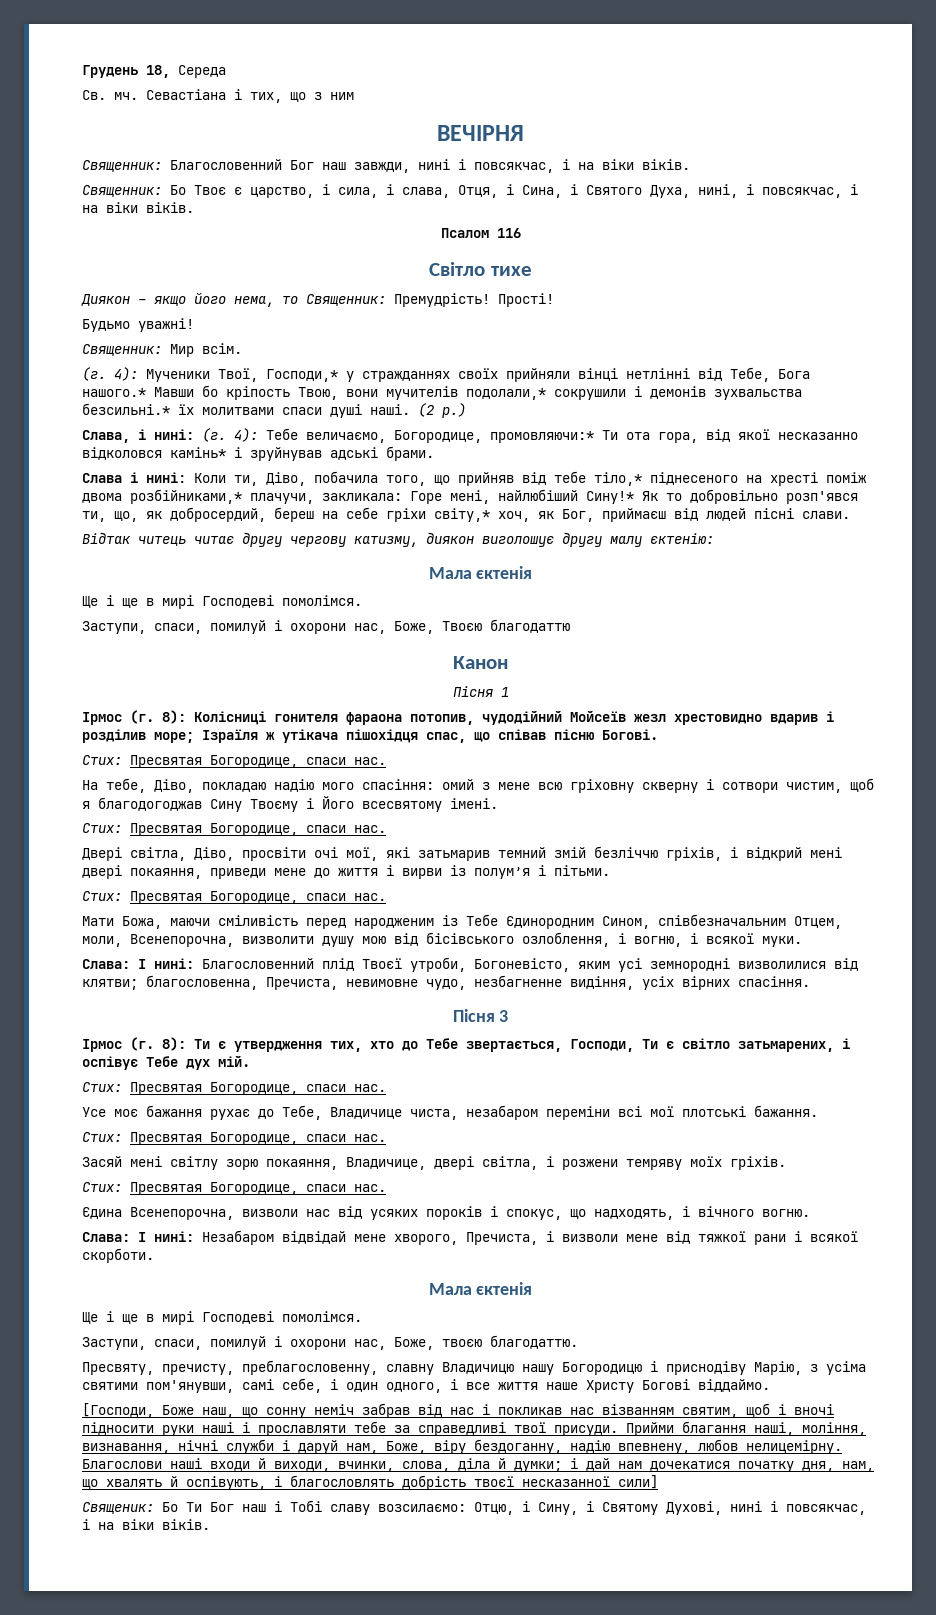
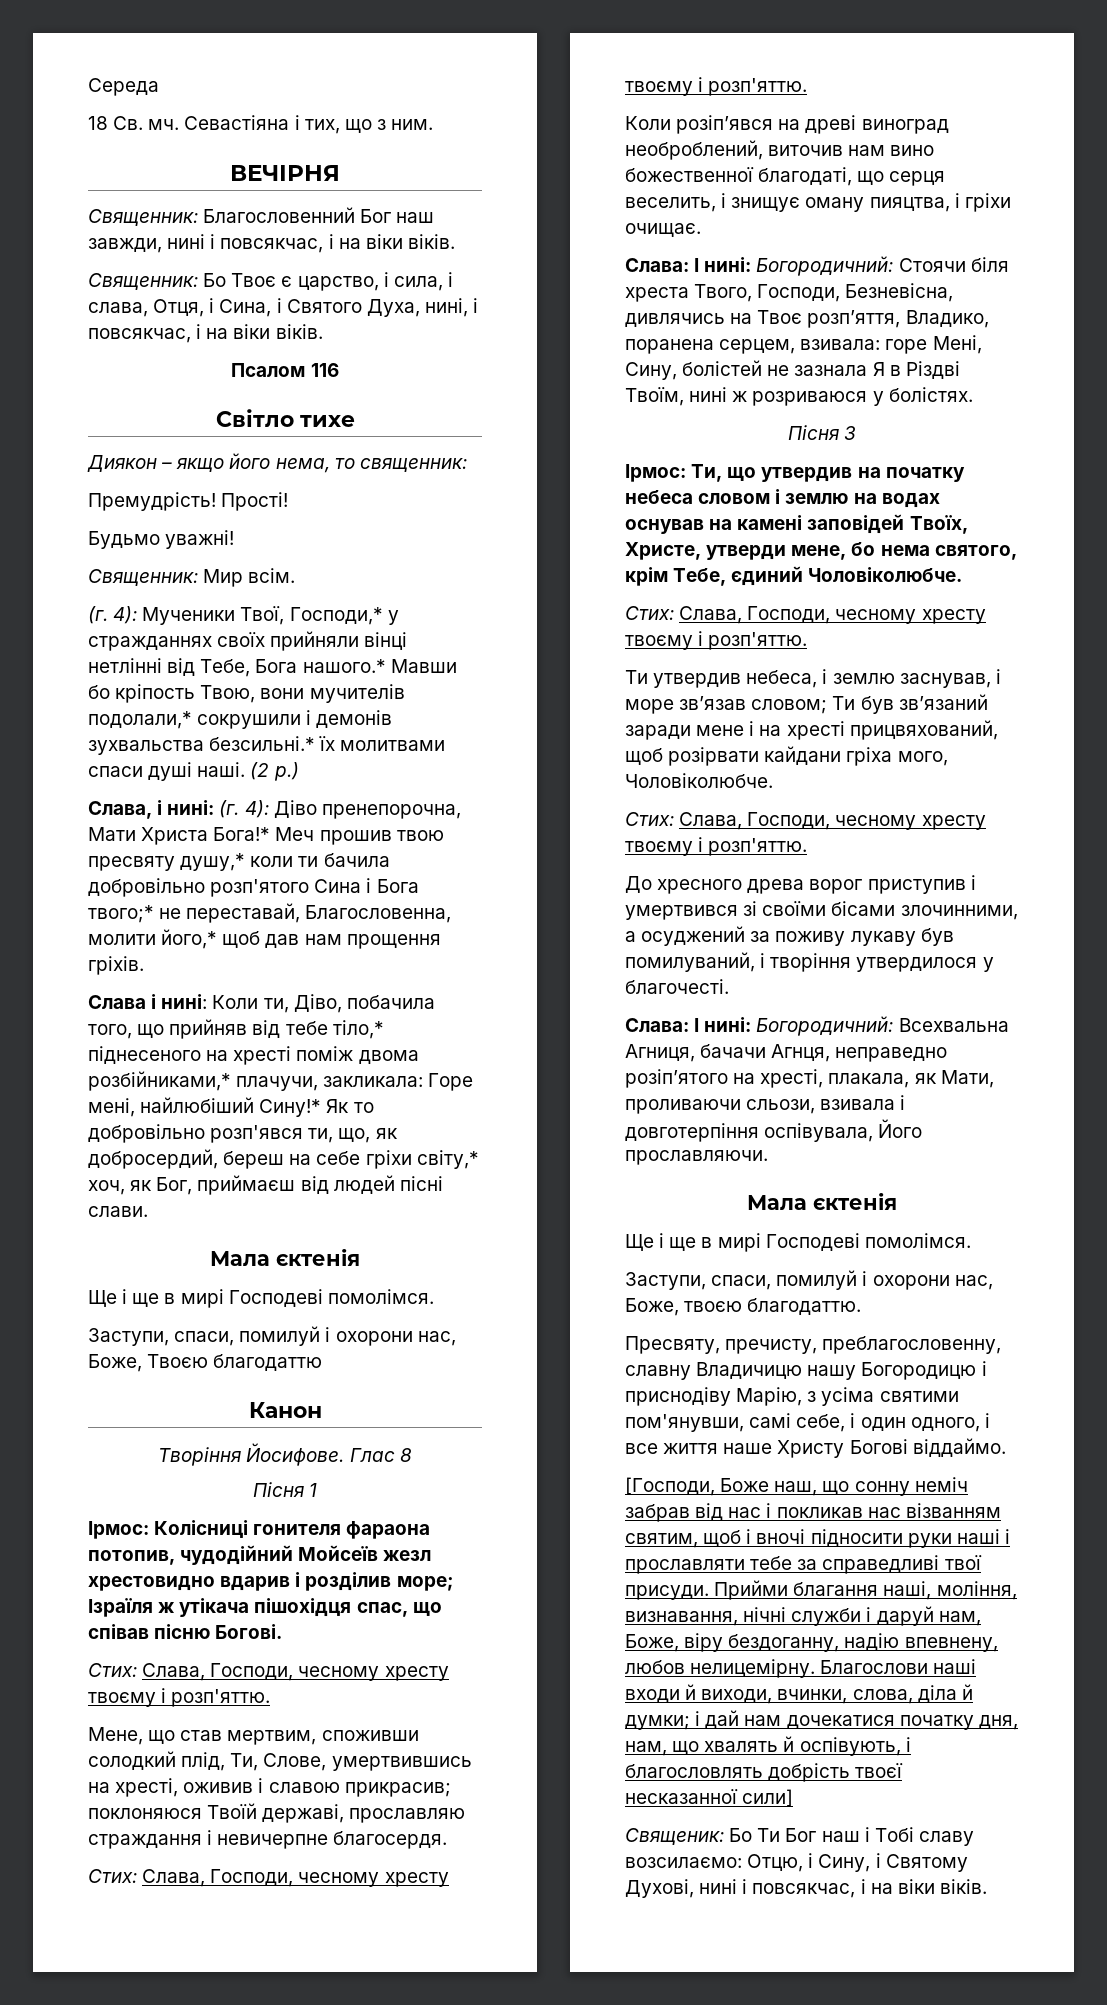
- Грудень 18, Середа
+ Середа
- Св. мч.
+ 18 Св. мч.
- Севастіана і тих, що з ним
+ Севастіяна і тих, що з ним.
- Диякон – якщо його нема, то Священник: Премудрість!
+ Диякон – якщо його нема, то священник:
+ Премудрість!
- Слава, і нині: (г. 4): Тебе величаємо, Богородице, промовляючи:* Ти ота гора, від якої несказанно відколовся камінь* і зруйнував адські брами.
+ Слава, і нині: (г. 4): Діво пренепорочна, Мати Христа Бога!* Меч прошив твою пресвяту душу,* коли ти бачила добровільно розп'ятого Сина і Бога твого;* не переставай, Благословенна, молити його,* щоб дав нам прощення гріхів.
- Відтак читець читає другу чергову катизму, диякон виголошує другу малу єктенію:
+ Творіння Йосифове. Глас 8
- Ірмос (г. 8): Колісниці гонителя фараона потопив, чудодійний Мойсеїв жезл хрестовидно вдарив і розділив море; Ізраїля ж утікача пішохідця спас, що співав пісню Богові.
- Стих: Пресвятая Богородице, спаси нас.
- На тебе, Діво, покладаю надію мого спасіння: омий з мене всю гріховну скверну і сотвори чистим, щоб я благодогоджав Сину Твоєму і Його всесвятому імені.
- Стих: Пресвятая Богородице, спаси нас.
- Двері світла, Діво, просвіти очі мої, які затьмарив темний змій безліччю гріхів, і відкрий мені двері покаяння, приведи мене до життя і вирви із полум’я і пітьми.
- Стих: Пресвятая Богородице, спаси нас.
- Мати Божа, маючи сміливість перед народженим із Тебе Єдинородним Сином, співбезначальним Отцем, моли, Всенепорочна, визволити душу мою від бісівського озлоблення, і вогню, і всякої муки.
- Слава: І нині: Благословенний плід Твоєї утроби, Богоневісто, яким усі земнородні визволилися від клятви; благословенна, Пречиста, невимовне чудо, незбагненне видіння, усіх вірних спасіння.
+ Ірмос: Колісниці гонителя фараона потопив, чудодійний Мойсеїв жезл хрестовидно вдарив і розділив море; Ізраїля ж утікача пішохідця спас, що співав пісню Богові.
+ Стих: Слава, Господи, чесному хресту твоєму і розп'яттю.
+ Мене, що став мертвим, споживши солодкий плід, Ти, Слове, умертвившись на хресті, оживив і славою прикрасив; поклоняюся Твоїй державі, прославляю страждання і невичерпне благосердя.
+ Стих: Слава, Господи, чесному хресту твоєму і розп'яттю.
+ Коли розіп’явся на древі виноград необроблений, виточив нам вино божественної благодаті, що серця веселить, і знищує оману пияцтва, і гріхи очищає.
+ Слава: І нині: Богородичний: Стоячи біля хреста Твого, Господи, Безневісна, дивлячись на Твоє розп’яття, Владико, поранена серцем, взивала: горе Мені, Сину, болістей не зазнала Я в Різдві Твоїм, нині ж розриваюся у болістях.
  Пісня 3
- Ірмос (г. 8): Ти є утвердження тих, хто до Тебе звертається, Господи, Ти є світло затьмарених, і оспівує Тебе дух мій.
- Стих: Пресвятая Богородице, спаси нас.
- Усе моє бажання рухає до Тебе, Владичице чиста, незабаром переміни всі мої плотські бажання.
- Стих: Пресвятая Богородице, спаси нас.
- Засяй мені світлу зорю покаяння, Владичице, двері світла, і розжени темряву моїх гріхів.
- Стих: Пресвятая Богородице, спаси нас.
- Єдина Всенепорочна, визволи нас від усяких пороків і спокус, що надходять, і вічного вогню.
- Слава: І нині: Незабаром відвідай мене хворого, Пречиста, і визволи мене від тяжкої рани і всякої скорботи.
+ Ірмос: Ти, що утвердив на початку небеса словом і землю на водах оснував на камені заповідей Твоїх, Христе, утверди мене, бо нема святого, крім Тебе, єдиний Чоловіколюбче.
+ Стих: Слава, Господи, чесному хресту твоєму і розп'яттю.
+ Ти утвердив небеса, і землю заснував, і море зв’язав словом; Ти був зв’язаний заради мене і на хресті прицвяхований, щоб розірвати кайдани гріха мого, Чоловіколюбче.
+ Стих: Слава, Господи, чесному хресту твоєму і розп'яттю.
+ До хресного древа ворог приступив і умертвився зі своїми бісами злочинними, а осуджений за поживу лукаву був помилуваний, і творіння утвердилося у благочесті.
+ Слава: І нині: Богородичний: Всехвальна Агниця, бачачи Агнця, неправедно розіп’ятого на хресті, плакала, як Мати, проливаючи сльози, взивала і довготерпіння оспівувала, Його прославляючи.

